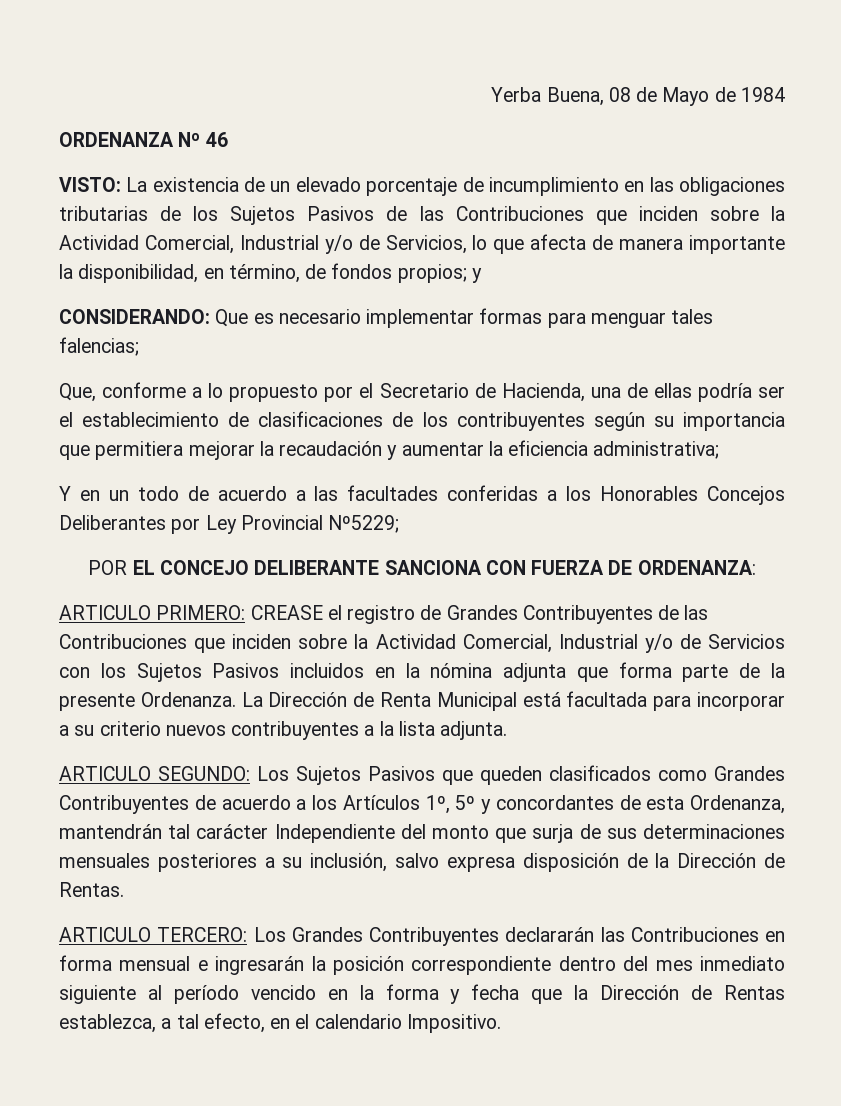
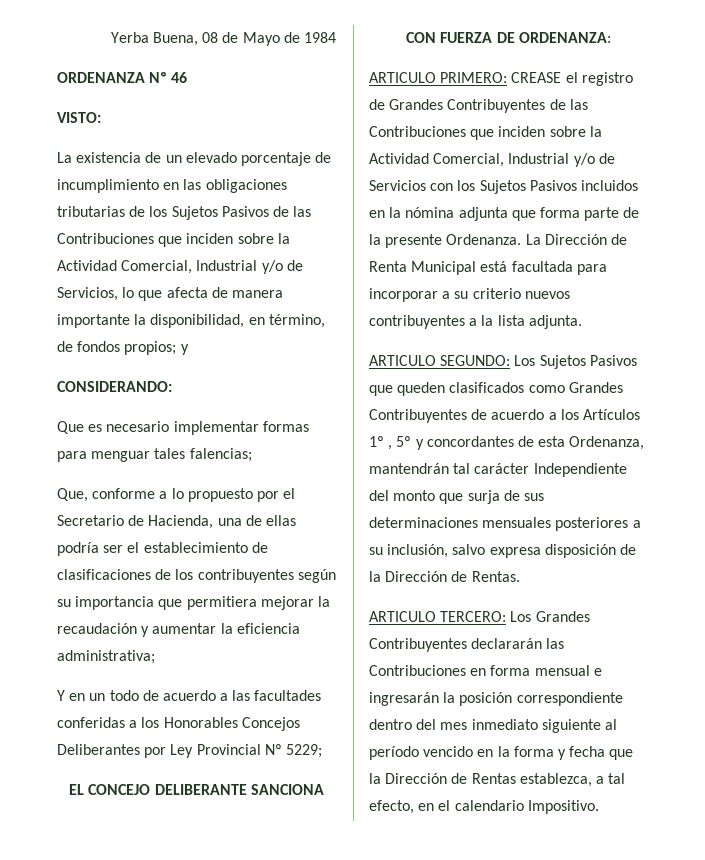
- VISTO: La existencia de un elevado porcentaje de incumplimiento en las obligaciones tributarias de los Sujetos Pasivos de las Contribuciones que inciden sobre la Actividad Comercial, Industrial y/o de Servicios, lo que afecta de manera importante la disponibilidad, en término, de fondos propios; y
+ VISTO:
+ La existencia de un elevado porcentaje de incumplimiento en las obligaciones tributarias de los Sujetos Pasivos de las Contribuciones que inciden sobre la Actividad Comercial, Industrial y/o de Servicios, lo que afecta de manera importante la disponibilidad, en término, de fondos propios; y
- CONSIDERANDO: Que es necesario implementar formas para menguar tales falencias;
+ CONSIDERANDO:
+ Que es necesario implementar formas para menguar tales falencias;
- Y en un todo de acuerdo a las facultades conferidas a los Honorables Concejos Deliberantes por Ley Provincial Nº5229;
- POR EL CONCEJO DELIBERANTE SANCIONA CON FUERZA DE ORDENANZA:
+ Y en un todo de acuerdo a las facultades conferidas a los Honorables Concejos Deliberantes por Ley Provincial Nº 5229;
+ EL CONCEJO DELIBERANTE SANCIONA CON FUERZA DE ORDENANZA:
- ARTICULO SEGUNDO: Los Sujetos Pasivos que queden clasificados como Grandes Contribuyentes de acuerdo a los Artículos 1º, 5º y concordantes de esta Ordenanza, mantendrán tal carácter Independiente del monto que surja de sus determinaciones mensuales posteriores a su inclusión, salvo expresa disposición de la Dirección de Rentas.
+ ARTICULO SEGUNDO: Los Sujetos Pasivos que queden clasificados como Grandes Contribuyentes de acuerdo a los Artículos 1º , 5º y concordantes de esta Ordenanza, mantendrán tal carácter Independiente del monto que surja de sus determinaciones mensuales posteriores a su inclusión, salvo expresa disposición de la Dirección de Rentas.

